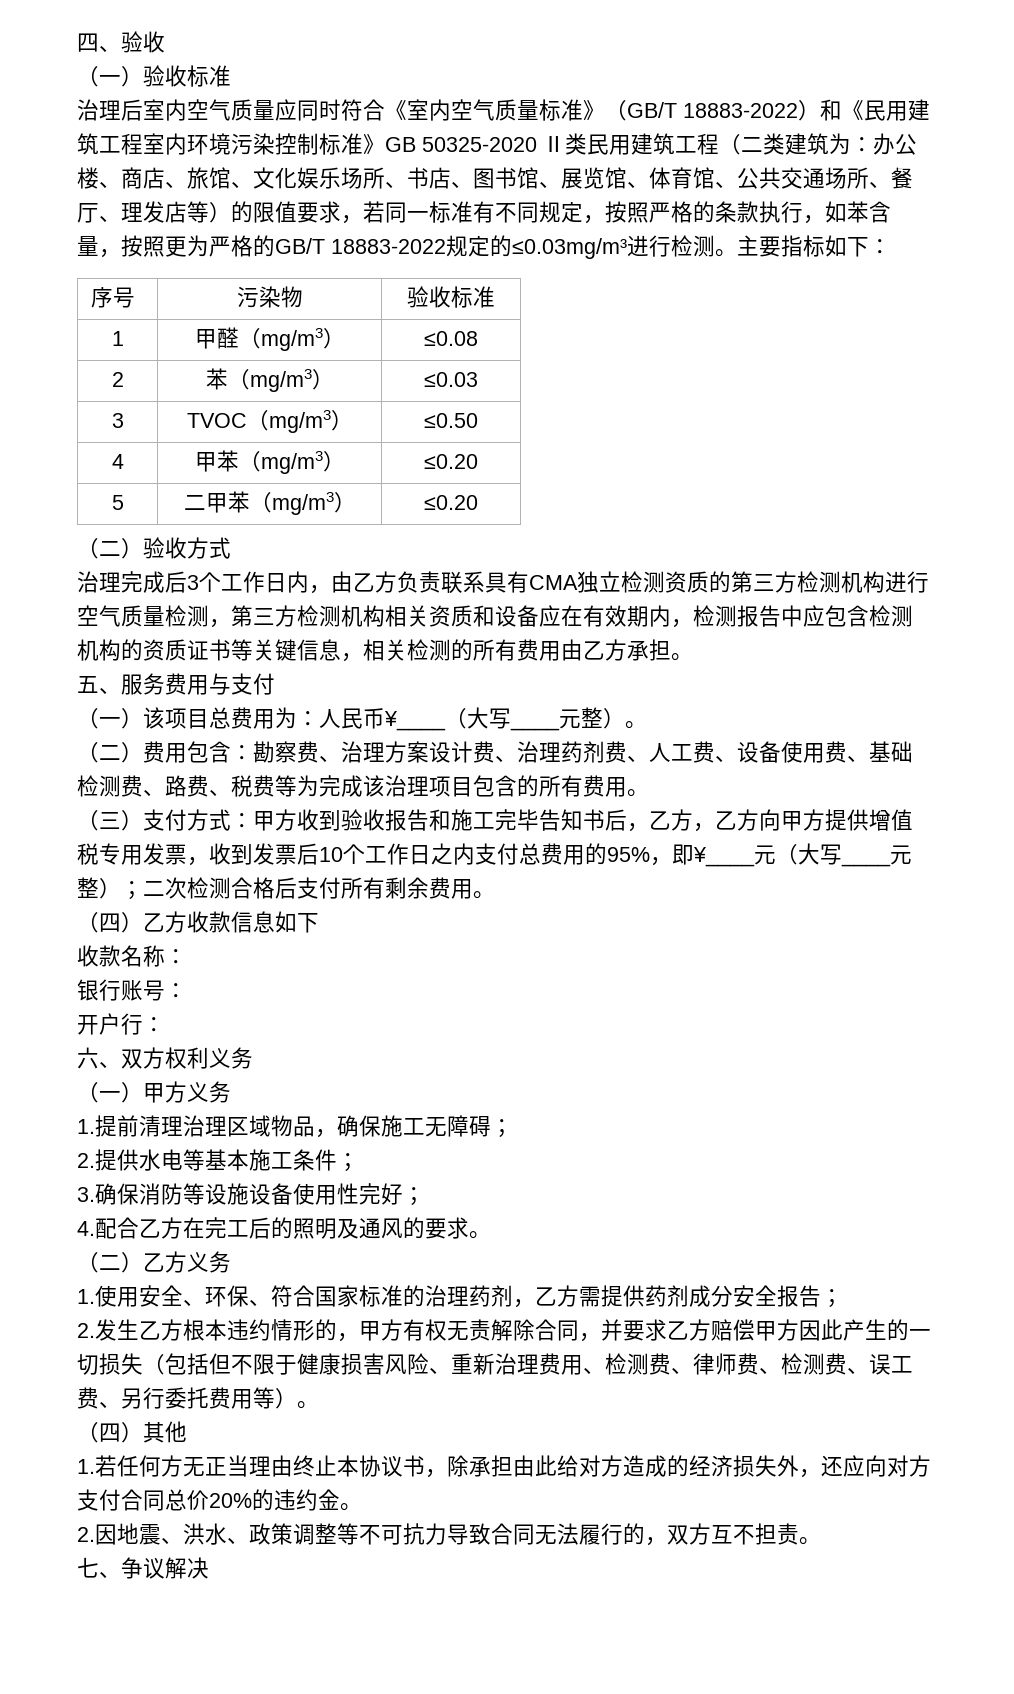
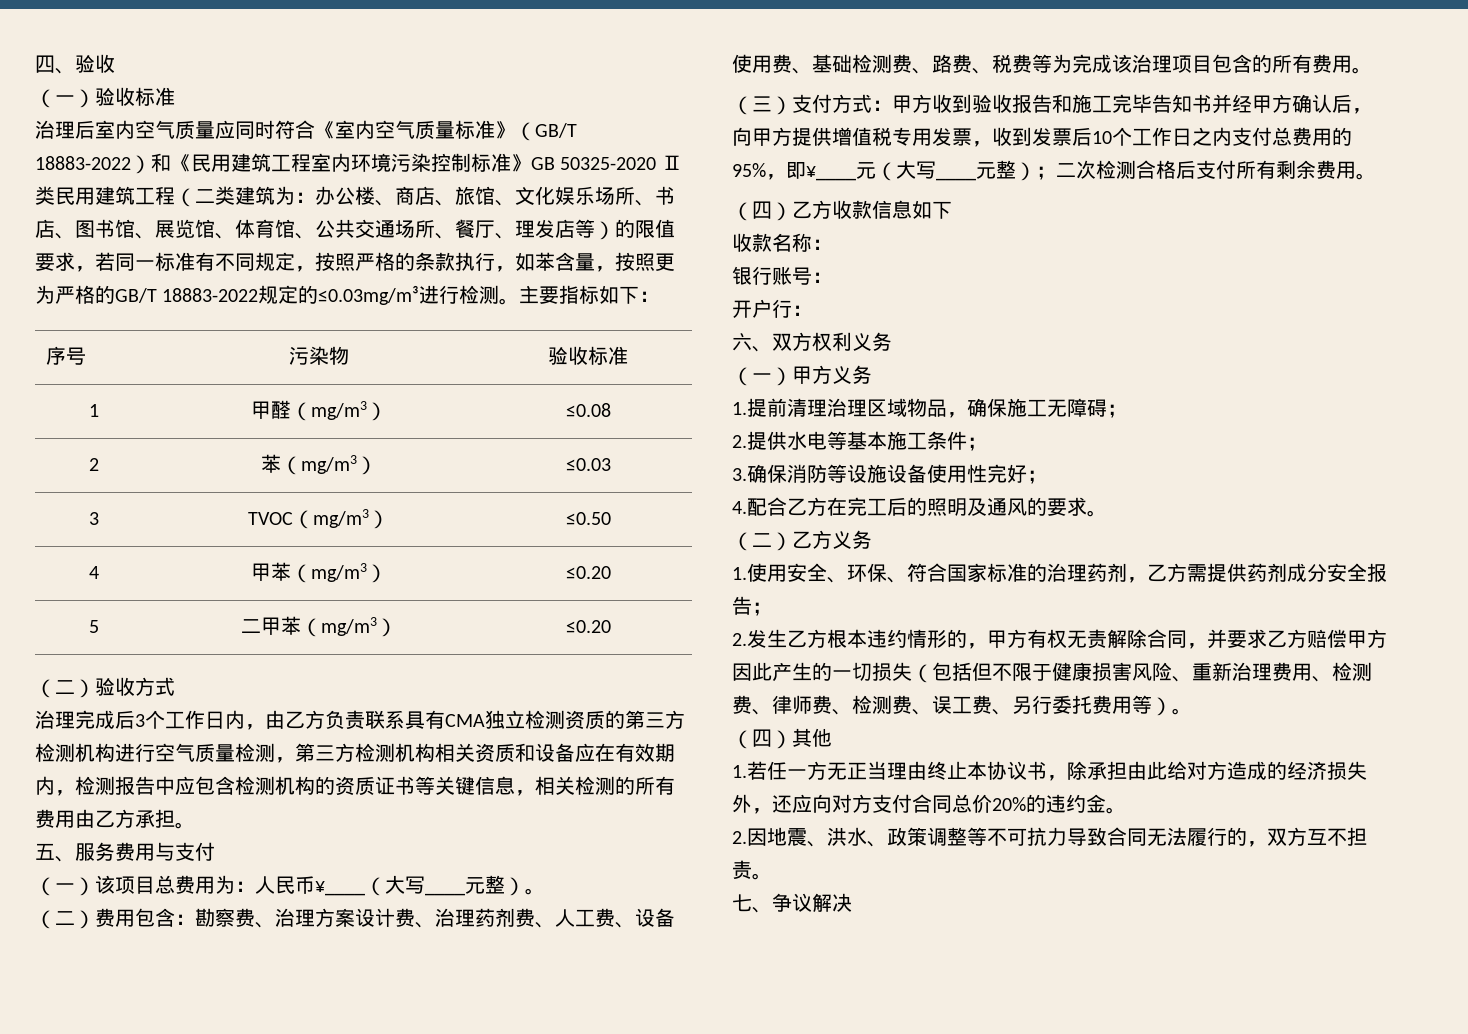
- （三）支付方式：甲方收到验收报告和施工完毕告知书后，乙方，乙方向甲方提供增值税专用发票，收到发票后10个工作日之内支付总费用的95%，即¥____元（大写____元整）；二次检测合格后支付所有剩余费用。
+ （三）支付方式：甲方收到验收报告和施工完毕告知书并经甲方确认后，向甲方提供增值税专用发票，收到发票后10个工作日之内支付总费用的95%，即¥____元（大写____元整）；二次检测合格后支付所有剩余费用。
- 1.若任何方无正当理由终止本协议书，除承担由此给对方造成的经济损失外，还应向对方支付合同总价20%的违约金。
+ 1.若任一方无正当理由终止本协议书，除承担由此给对方造成的经济损失外，还应向对方支付合同总价20%的违约金。

